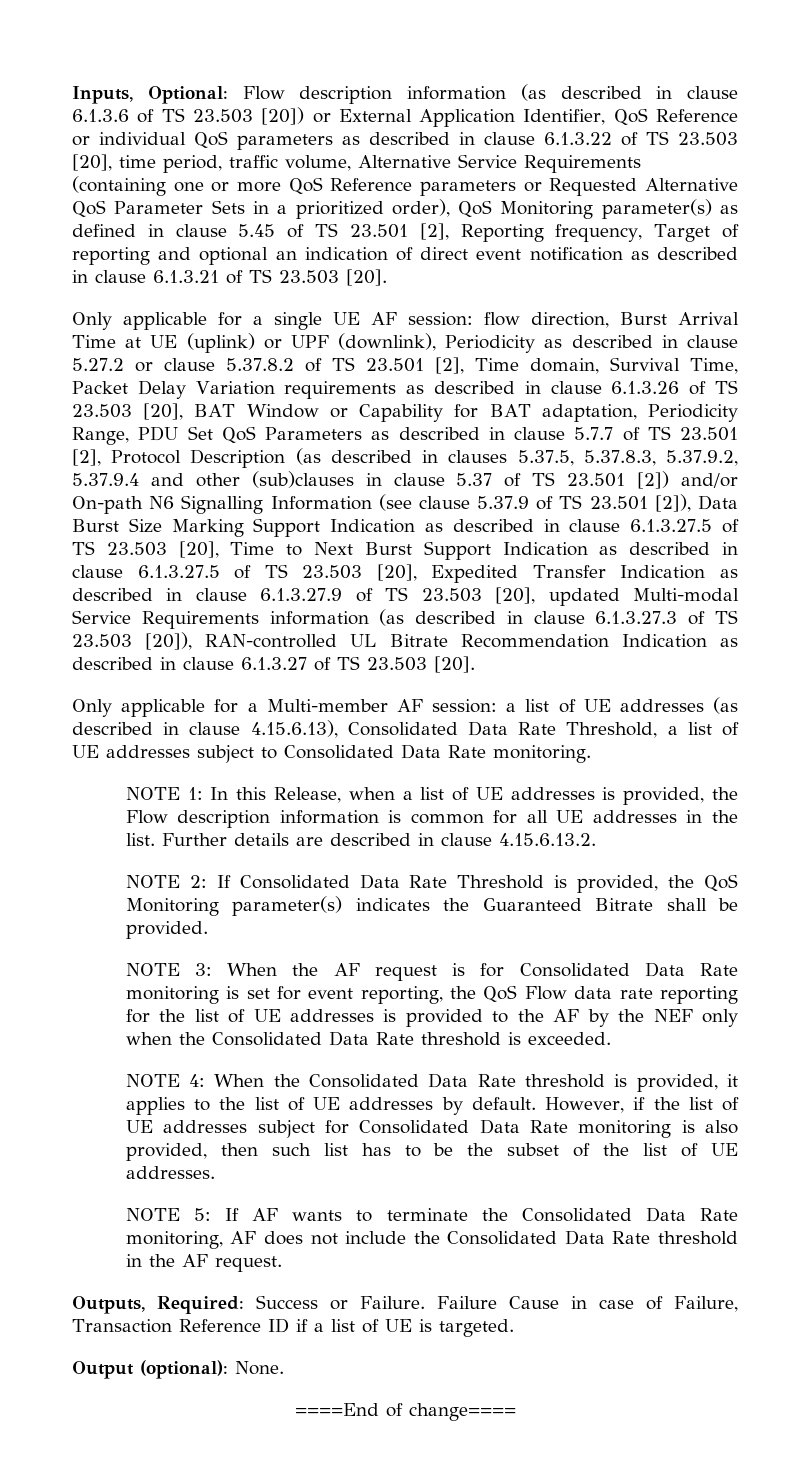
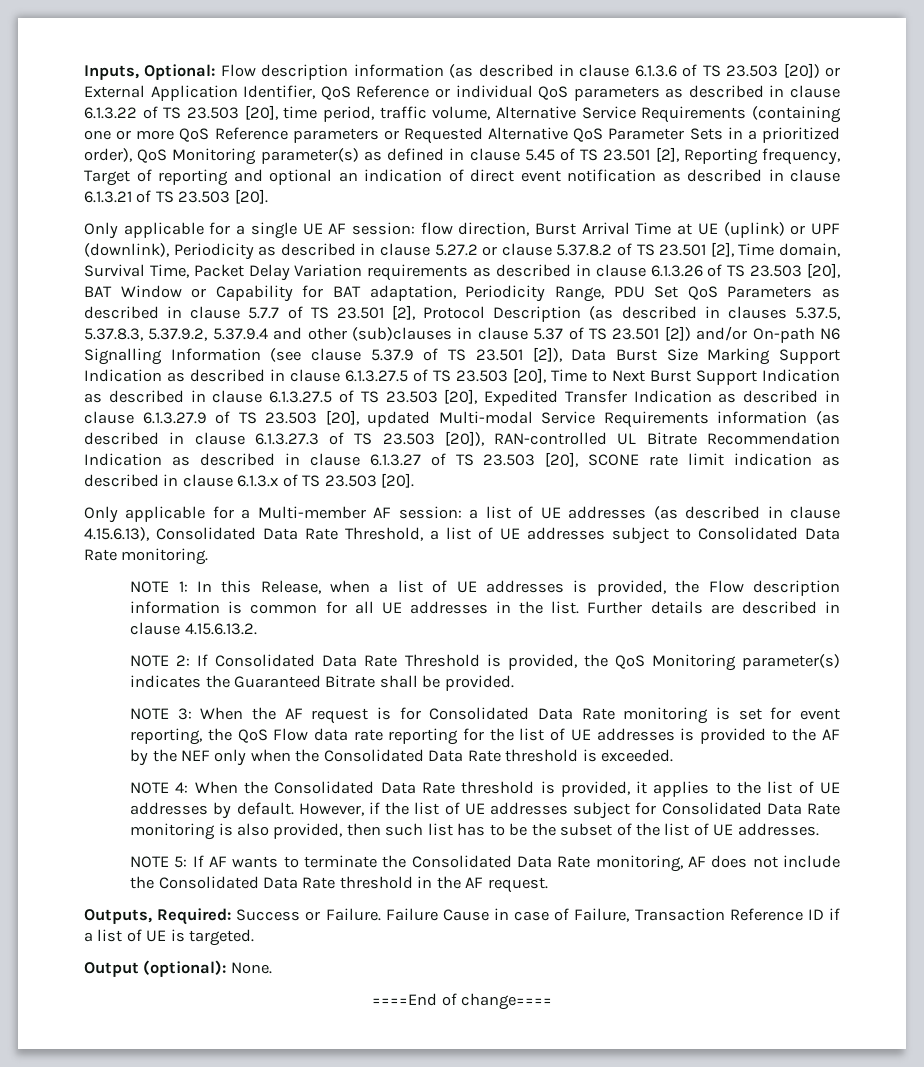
- flow direction, Burst Arrival Time at UE (uplink) or UPF (downlink), Periodicity as described in clause 5.27.2 or clause 5.37.8.2 of TS 23.501 [2], Time domain, Survival Time, Packet Delay Variation requirements as described in clause 6.1.3.26 of TS 23.503 [20], BAT Window or Capability for BAT adaptation, Periodicity Range, PDU Set QoS Parameters as described in clause 5.7.7 of TS 23.501 [2], Protocol Description (as described in clauses 5.37.5, 5.37.8.3, 5.37.9.2, 5.37.9.4 and other (sub)clauses in clause 5.37 of TS 23.501 [2]) and/or On-path N6 Signalling Information (see clause 5.37.9 of TS 23.501 [2]), Data Burst Size Marking Support Indication as described in clause 6.1.3.27.5 of TS 23.503 [20], Time to Next Burst Support Indication as described in clause 6.1.3.27.5 of TS 23.503 [20], Expedited Transfer Indication as described in clause 6.1.3.27.9 of TS 23.503 [20], updated Multi-modal Service Requirements information (as described in clause 6.1.3.27.3 of TS 23.503 [20]), RAN-controlled UL Bitrate Recommendation Indication as described in clause 6.1.3.27 of TS 23.503 [20].
+ flow direction, Burst Arrival Time at UE (uplink) or UPF (downlink), Periodicity as described in clause 5.27.2 or clause 5.37.8.2 of TS 23.501 [2], Time domain, Survival Time, Packet Delay Variation requirements as described in clause 6.1.3.26 of TS 23.503 [20], BAT Window or Capability for BAT adaptation, Periodicity Range, PDU Set QoS Parameters as described in clause 5.7.7 of TS 23.501 [2], Protocol Description (as described in clauses 5.37.5, 5.37.8.3, 5.37.9.2, 5.37.9.4 and other (sub)clauses in clause 5.37 of TS 23.501 [2]) and/or On-path N6 Signalling Information (see clause 5.37.9 of TS 23.501 [2]), Data Burst Size Marking Support Indication as described in clause 6.1.3.27.5 of TS 23.503 [20], Time to Next Burst Support Indication as described in clause 6.1.3.27.5 of TS 23.503 [20], Expedited Transfer Indication as described in clause 6.1.3.27.9 of TS 23.503 [20], updated Multi-modal Service Requirements information (as described in clause 6.1.3.27.3 of TS 23.503 [20]), RAN-controlled UL Bitrate Recommendation Indication as described in clause 6.1.3.27 of TS 23.503 [20], SCONE rate limit indication as described in clause 6.1.3.x of TS 23.503 [20].

